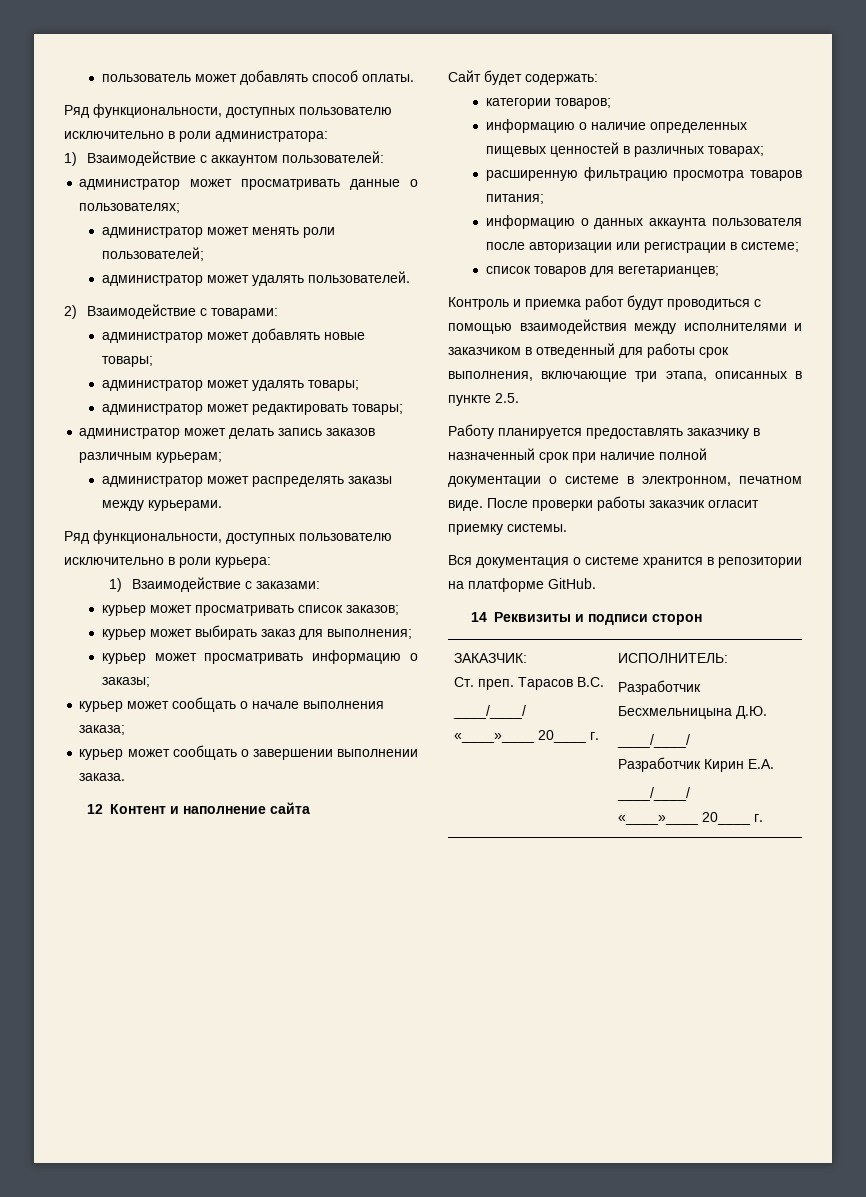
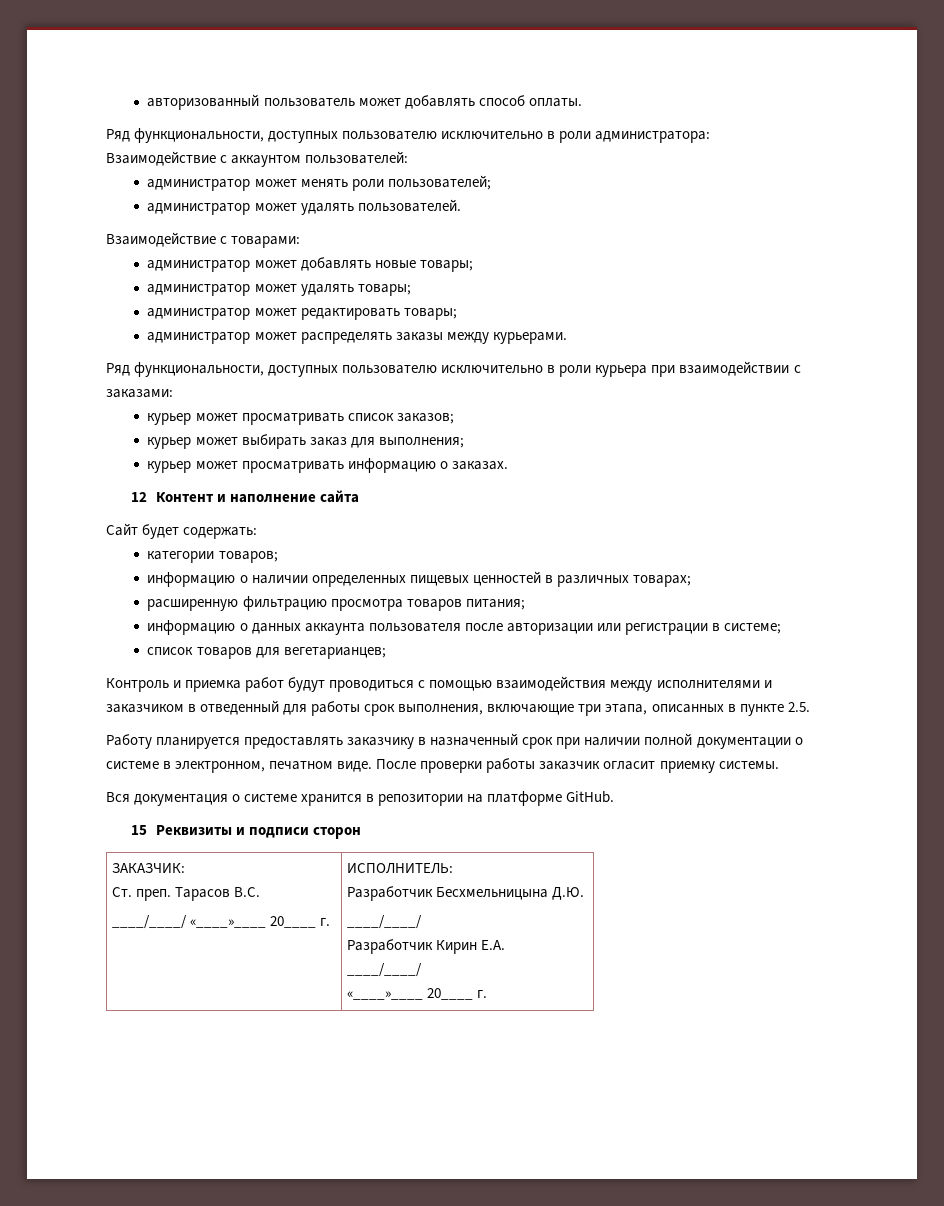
- пользователь может добавлять способ оплаты.
+ авторизованный пользователь может добавлять способ оплаты.
- 1) Взаимодействие с аккаунтом пользователей:
+ Взаимодействие с аккаунтом пользователей:
- администратор может просматривать данные о пользователях;
- 2) Взаимодействие с товарами:
+ Взаимодействие с товарами:
- администратор может делать запись заказов различным курьерам;
- Ряд функциональности, доступных пользователю исключительно в роли курьера:
- 1) Взаимодействие с заказами:
+ Ряд функциональности, доступных пользователю исключительно в роли курьера при взаимодействии с заказами:
- курьер может просматривать информацию о заказы;
- курьер может сообщать о начале выполнения заказа;
- курьер может сообщать о завершении выполнении заказа.
+ курьер может просматривать информацию о заказах.
- информацию о наличие определенных пищевых ценностей в различных товарах;
+ информацию о наличии определенных пищевых ценностей в различных товарах;
- Работу планируется предоставлять заказчику в назначенный срок при наличие полной документации о системе в электронном, печатном виде.
+ Работу планируется предоставлять заказчику в назначенный срок при наличии полной документации о системе в электронном, печатном виде.
- 14 Реквизиты и подписи сторон
+ 15 Реквизиты и подписи сторон

